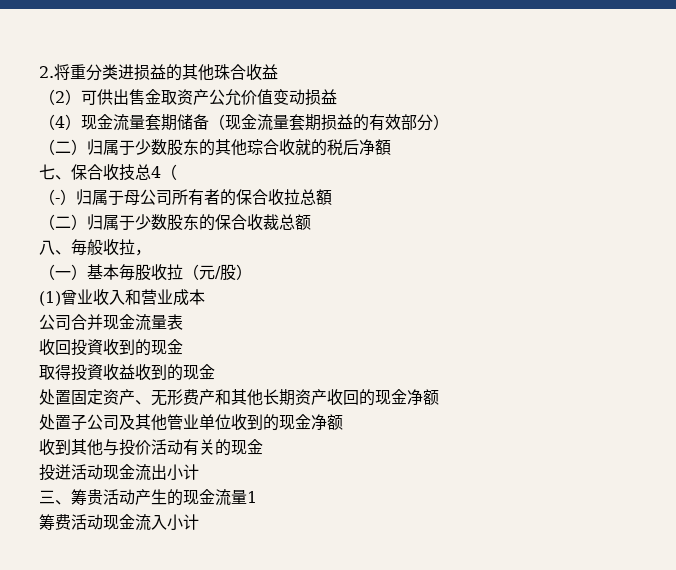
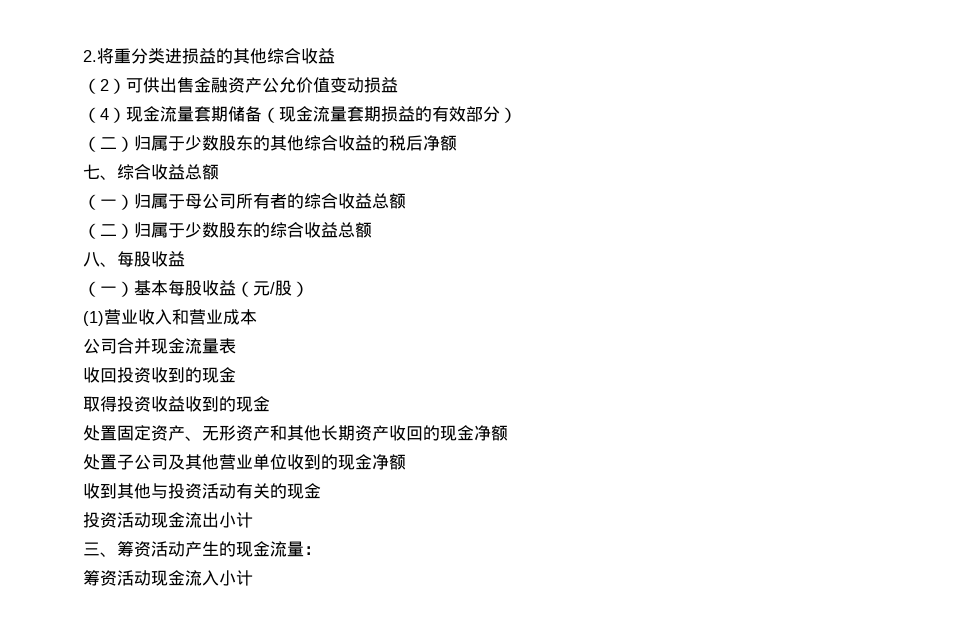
- 2.将重分类进损益的其他珠合收益
+ 2.将重分类进损益的其他综合收益
- （2）可供出售金取资产公允价值变动损益
+ （2）可供出售金融资产公允价值变动损益
- （二）归属于少数股东的其他琮合收就的税后净額
+ （二）归属于少数股东的其他综合收益的税后净额
- 七、保合收技总4（
- （-）归属于母公司所有者的保合收拉总額
- （二）归属于少数股东的保合收裁总额
+ 七、综合收益总额
+ （一）归属于母公司所有者的综合收益总额
+ （二）归属于少数股东的综合收益总额
- 八、毎般收拉，
+ 八、每股收益
- （一）基本毎股收拉（元/股）
+ （一）基本每股收益（元/股）
- (1)曾业收入和营业成本
+ (1)营业收入和营业成本
- 收回投資收到的现金
+ 收回投资收到的现金
- 取得投資收益收到的现金
+ 取得投资收益收到的现金
- 处置固定资产、无形费产和其他长期资产收回的现金净额
+ 处置固定资产、无形资产和其他长期资产收回的现金净额
- 处置子公司及其他管业单位收到的现金净额
+ 处置子公司及其他营业单位收到的现金净额
- 收到其他与投价活动有关的现金
+ 收到其他与投资活动有关的现金
- 投迸活动现金流出小计
+ 投资活动现金流出小计
- 三、筹贵活动产生的现金流量1
- 筹费活动现金流入小计
+ 三、筹资活动产生的现金流量：
+ 筹资活动现金流入小计

